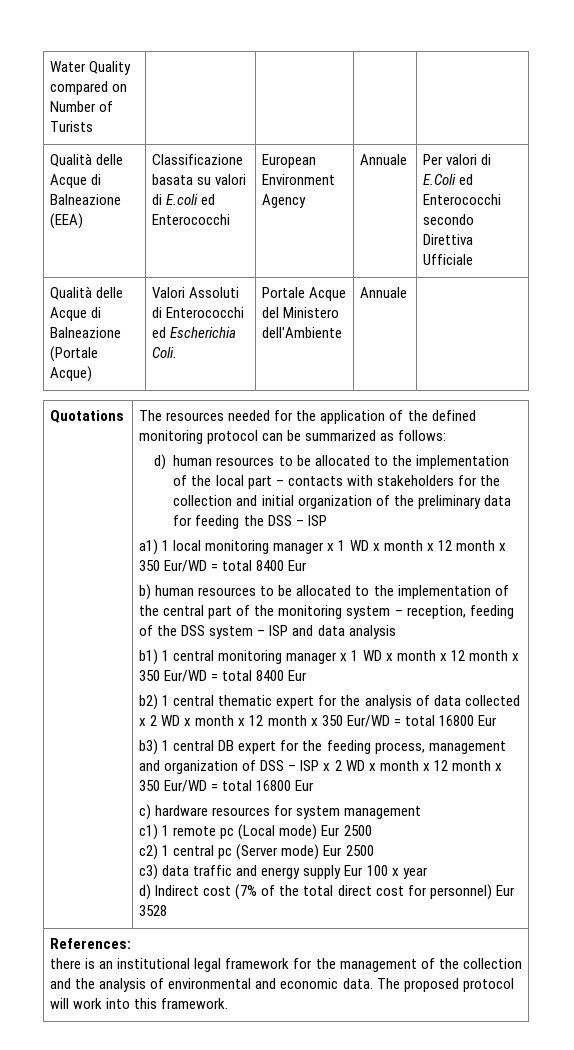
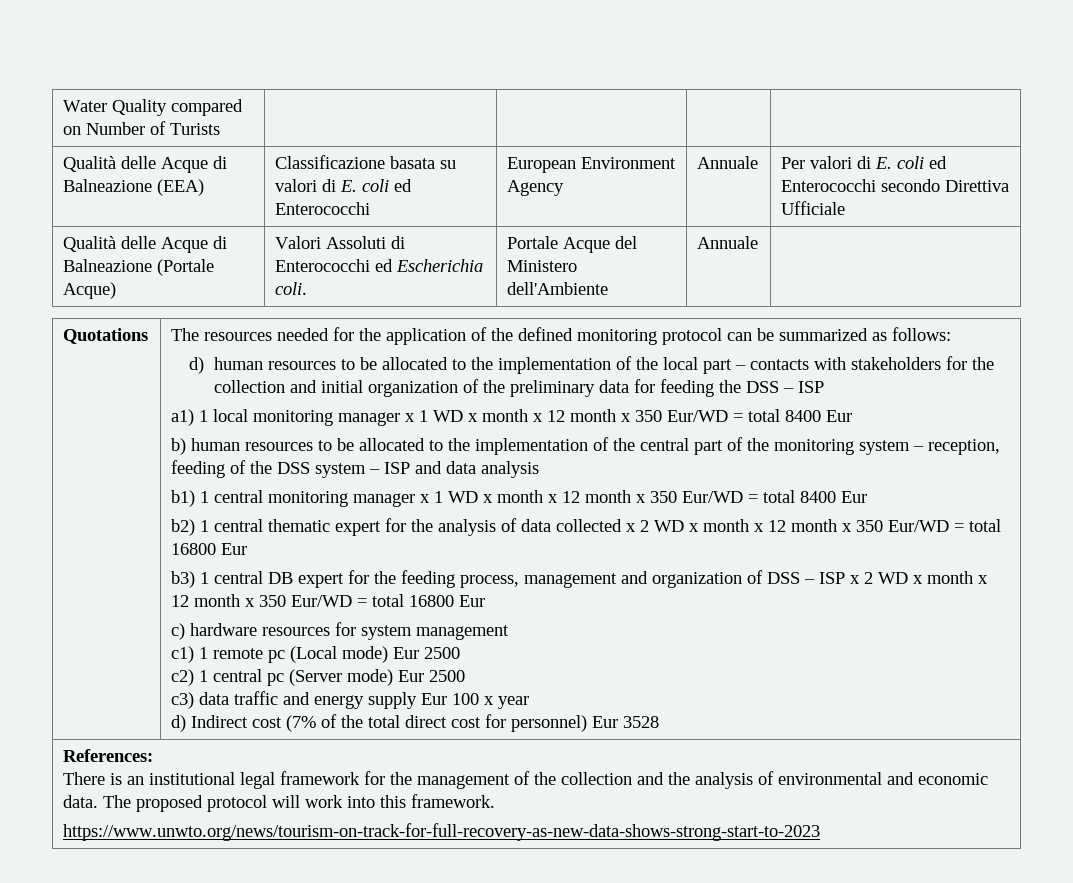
- Qualità delle Acque di Balneazione (EEA) | Classificazione basata su valori di E.coli ed Enterococchi | European Environment Agency | Annuale | Per valori di E.Coli ed Enterococchi secondo Direttiva Ufficiale
+ Qualità delle Acque di Balneazione (EEA) | Classificazione basata su valori di E. coli ed Enterococchi | European Environment Agency | Annuale | Per valori di E. coli ed Enterococchi secondo Direttiva Ufficiale
- Qualità delle Acque di Balneazione (Portale Acque) | Valori Assoluti di Enterococchi ed Escherichia Coli. | Portale Acque del Ministero dell'Ambiente | Annuale |
+ Qualità delle Acque di Balneazione (Portale Acque) | Valori Assoluti di Enterococchi ed Escherichia coli. | Portale Acque del Ministero dell'Ambiente | Annuale |
  References:
- there is an institutional legal framework for the management of the collection and the analysis of environmental and economic data. The proposed protocol will work into this framework.
+ There is an institutional legal framework for the management of the collection and the analysis of environmental and economic data. The proposed protocol will work into this framework.
+ https://www.unwto.org/news/tourism-on-track-for-full-recovery-as-new-data-shows-strong-start-to-2023

